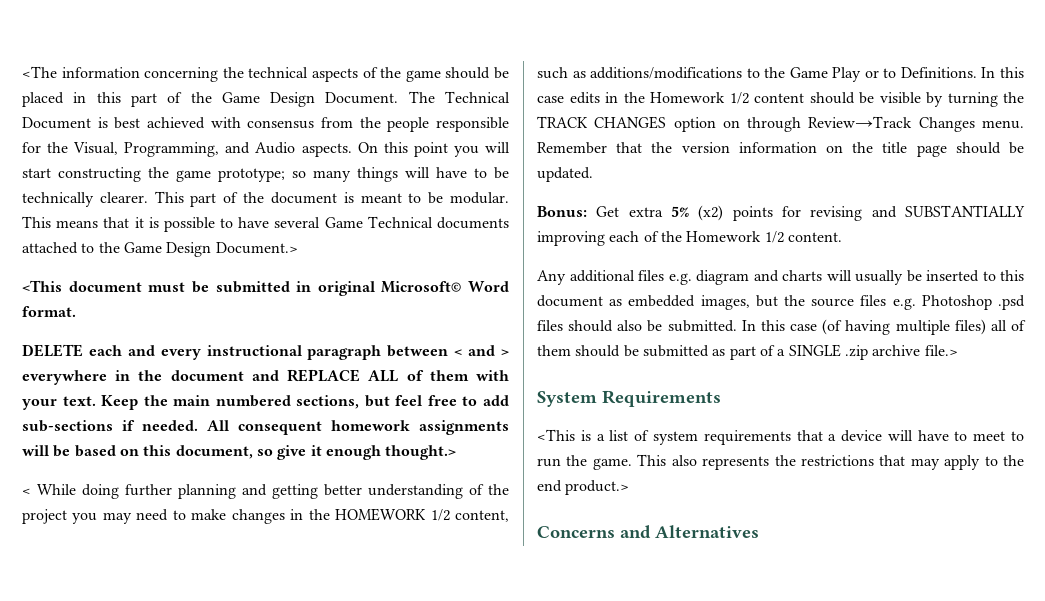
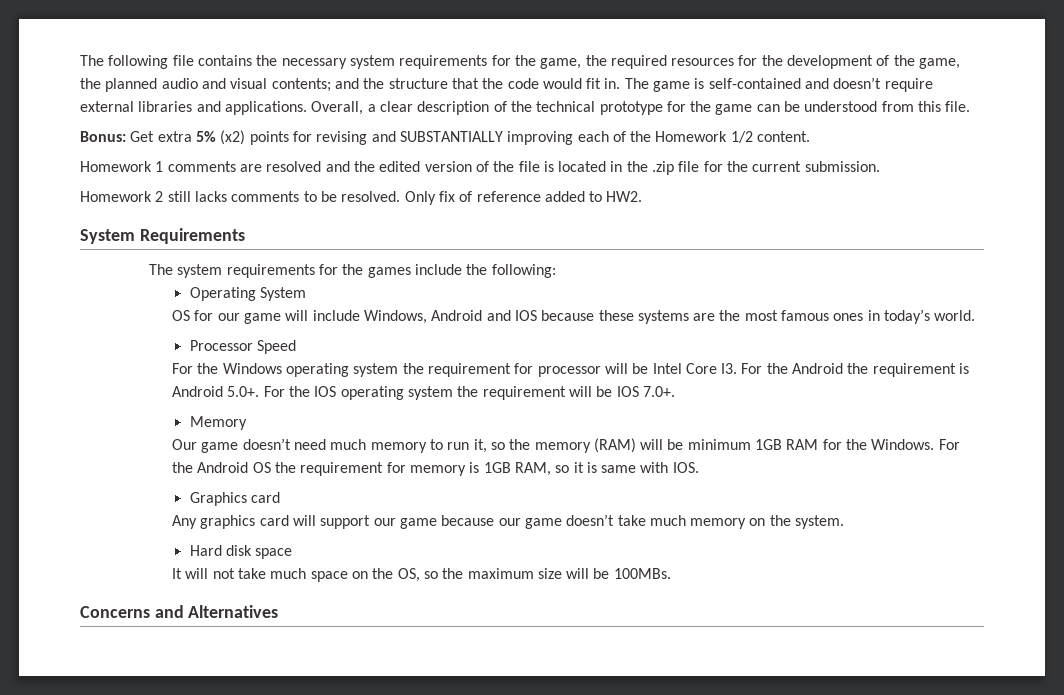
- <The information concerning the technical aspects of the game should be placed in this part of the Game Design Document. The Technical Document is best achieved with consensus from the people responsible for the Visual, Programming, and Audio aspects. On this point you will start constructing the game prototype; so many things will have to be technically clearer. This part of the document is meant to be modular. This means that it is possible to have several Game Technical documents attached to the Game Design Document.>
- <This document must be submitted in original Microsoft© Word format.
- DELETE each and every instructional paragraph between < and > everywhere in the document and REPLACE ALL of them with your text. Keep the main numbered sections, but feel free to add sub-sections if needed. All consequent homework assignments will be based on this document, so give it enough thought.>
- < While doing further planning and getting better understanding of the project you may need to make changes in the HOMEWORK 1/2 content, such as additions/modifications to the Game Play or to Definitions. In this case edits in the Homework 1/2 content should be visible by turning the TRACK CHANGES option on through Review→Track Changes menu. Remember that the version information on the title page should be updated.
+ The following file contains the necessary system requirements for the game, the required resources for the development of the game, the planned audio and visual contents; and the structure that the code would fit in. The game is self-contained and doesn’t require external libraries and applications. Overall, a clear description of the technical prototype for the game can be understood from this file.
- Any additional files e.g. diagram and charts will usually be inserted to this document as embedded images, but the source files e.g. Photoshop .psd files should also be submitted. In this case (of having multiple files) all of them should be submitted as part of a SINGLE .zip archive file.>
+ Homework 1 comments are resolved and the edited version of the file is located in the .zip file for the current submission.
+ Homework 2 still lacks comments to be resolved. Only fix of reference added to HW2.
  System Requirements
- <This is a list of system requirements that a device will have to meet to run the game. This also represents the restrictions that may apply to the end product.>
+ The system requirements for the games include the following:
+ Operating System
+ OS for our game will include Windows, Android and IOS because these systems are the most famous ones in today’s world.
+ Processor Speed
+ For the Windows operating system the requirement for processor will be Intel Core I3. For the Android the requirement is Android 5.0+. For the IOS operating system the requirement will be IOS 7.0+.
+ Memory
+ Our game doesn’t need much memory to run it, so the memory (RAM) will be minimum 1GB RAM for the Windows. For the Android OS the requirement for memory is 1GB RAM, so it is same with IOS.
+ Graphics card
+ Any graphics card will support our game because our game doesn’t take much memory on the system.
+ Hard disk space
+ It will not take much space on the OS, so the maximum size will be 100MBs.

